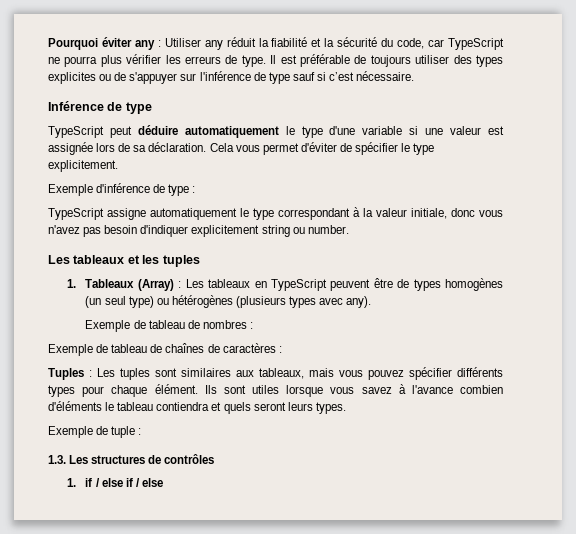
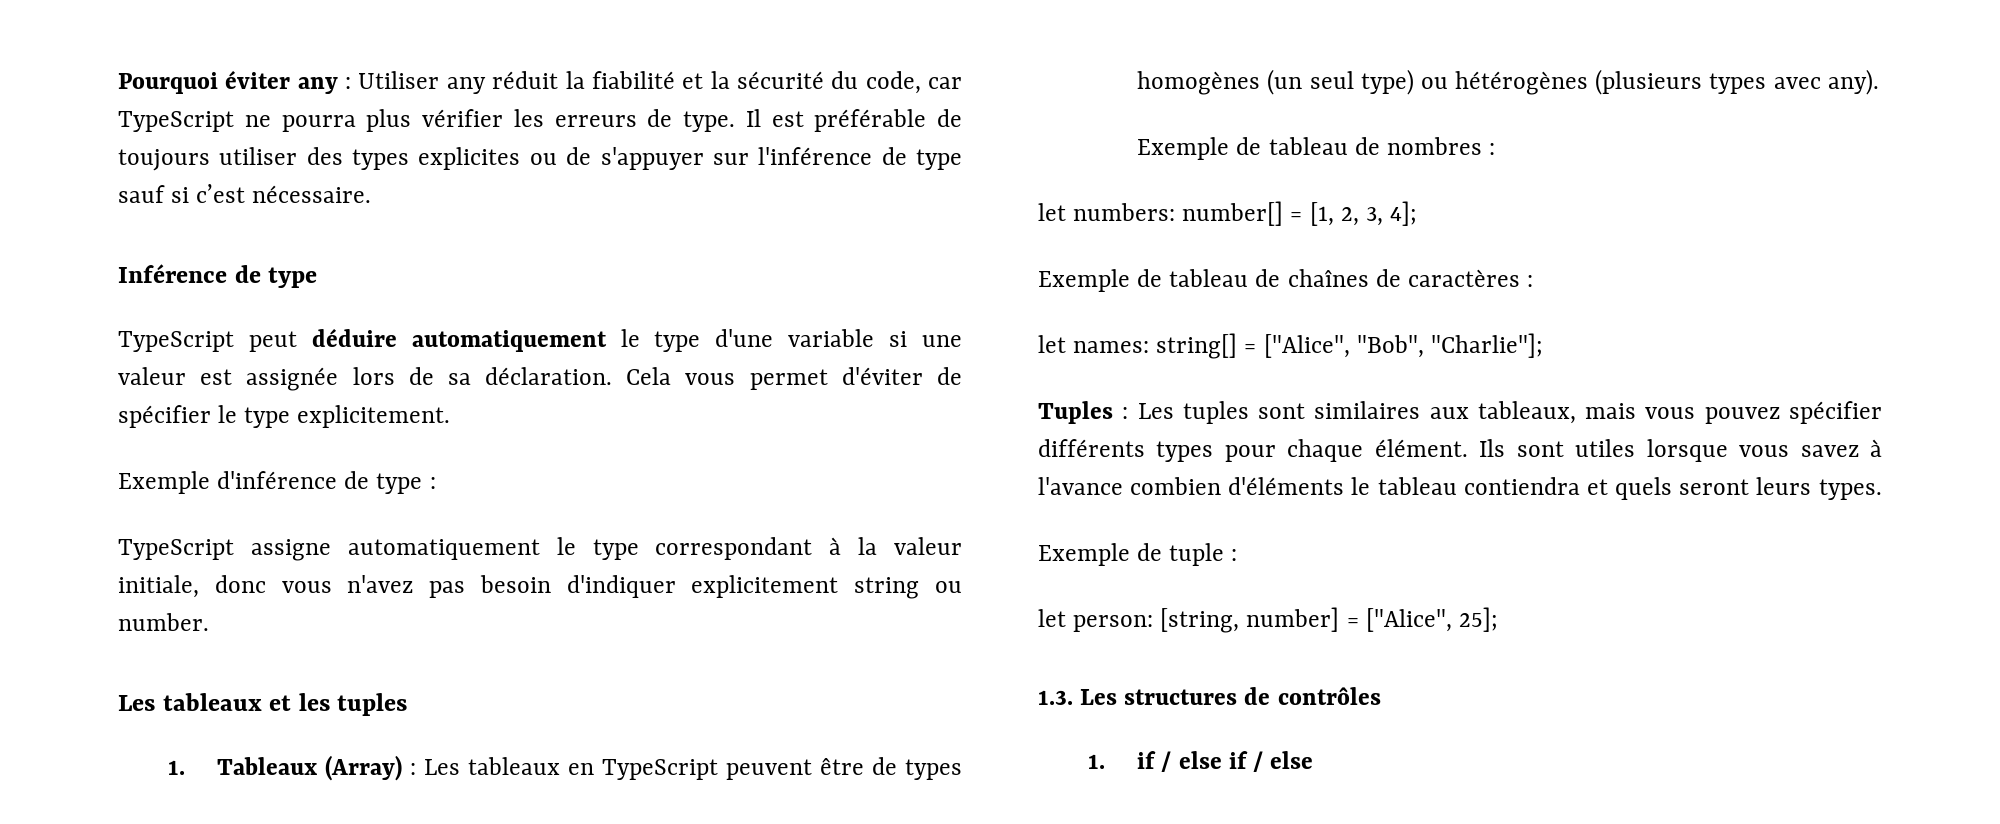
+ let numbers: number[] = [1, 2, 3, 4];
+ let names: string[] = ["Alice", "Bob", "Charlie"];
+ let person: [string, number] = ["Alice", 25];

